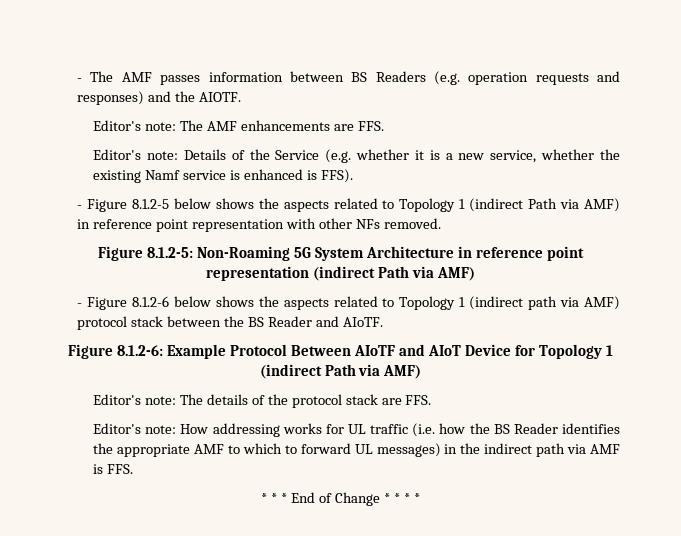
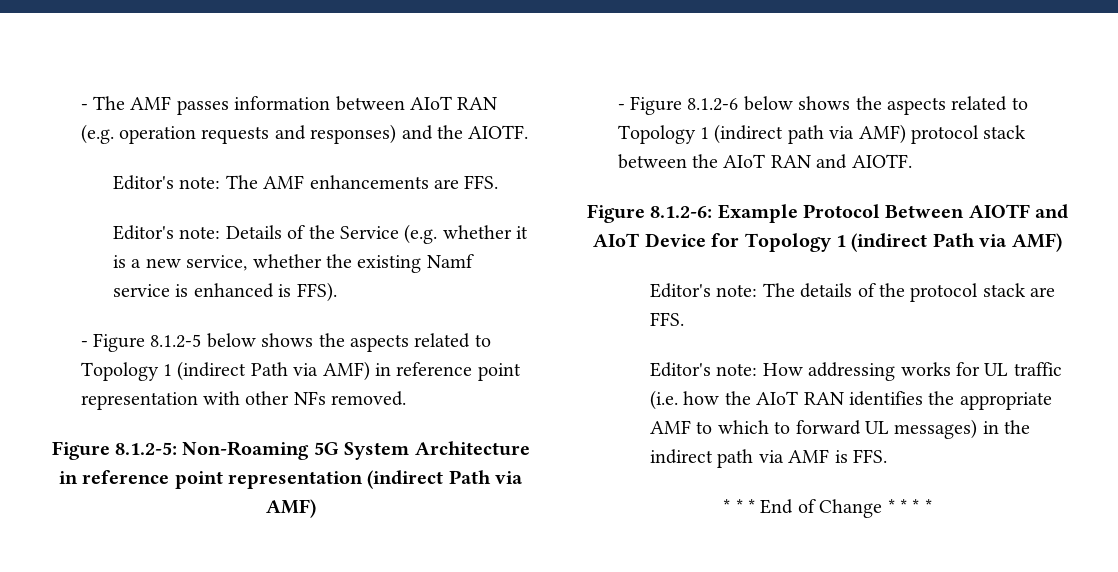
- - The AMF passes information between BS Readers (e.g. operation requests and responses) and the AIOTF.
+ - The AMF passes information between AIoT RAN (e.g. operation requests and responses) and the AIOTF.
- - Figure 8.1.2-6 below shows the aspects related to Topology 1 (indirect path via AMF) protocol stack between the BS Reader and AIoTF.
+ - Figure 8.1.2-6 below shows the aspects related to Topology 1 (indirect path via AMF) protocol stack between the AIoT RAN and AIOTF.
- Figure 8.1.2-6: Example Protocol Between AIoTF and AIoT Device for Topology 1 (indirect Path via AMF)
+ Figure 8.1.2-6: Example Protocol Between AIOTF and AIoT Device for Topology 1 (indirect Path via AMF)
- Editor's note: How addressing works for UL traffic (i.e. how the BS Reader identifies the appropriate AMF to which to forward UL messages) in the indirect path via AMF is FFS.
+ Editor's note: How addressing works for UL traffic (i.e. how the AIoT RAN identifies the appropriate AMF to which to forward UL messages) in the indirect path via AMF is FFS.

